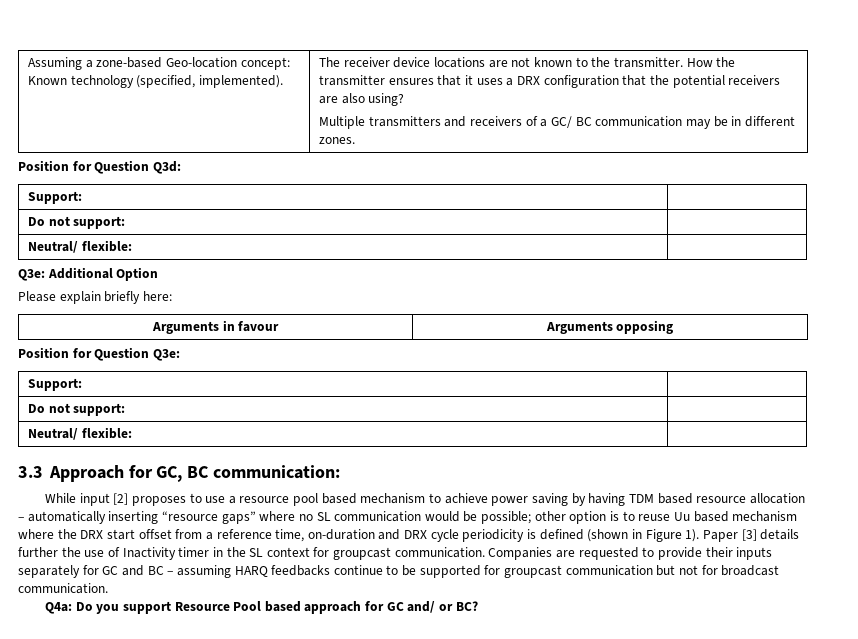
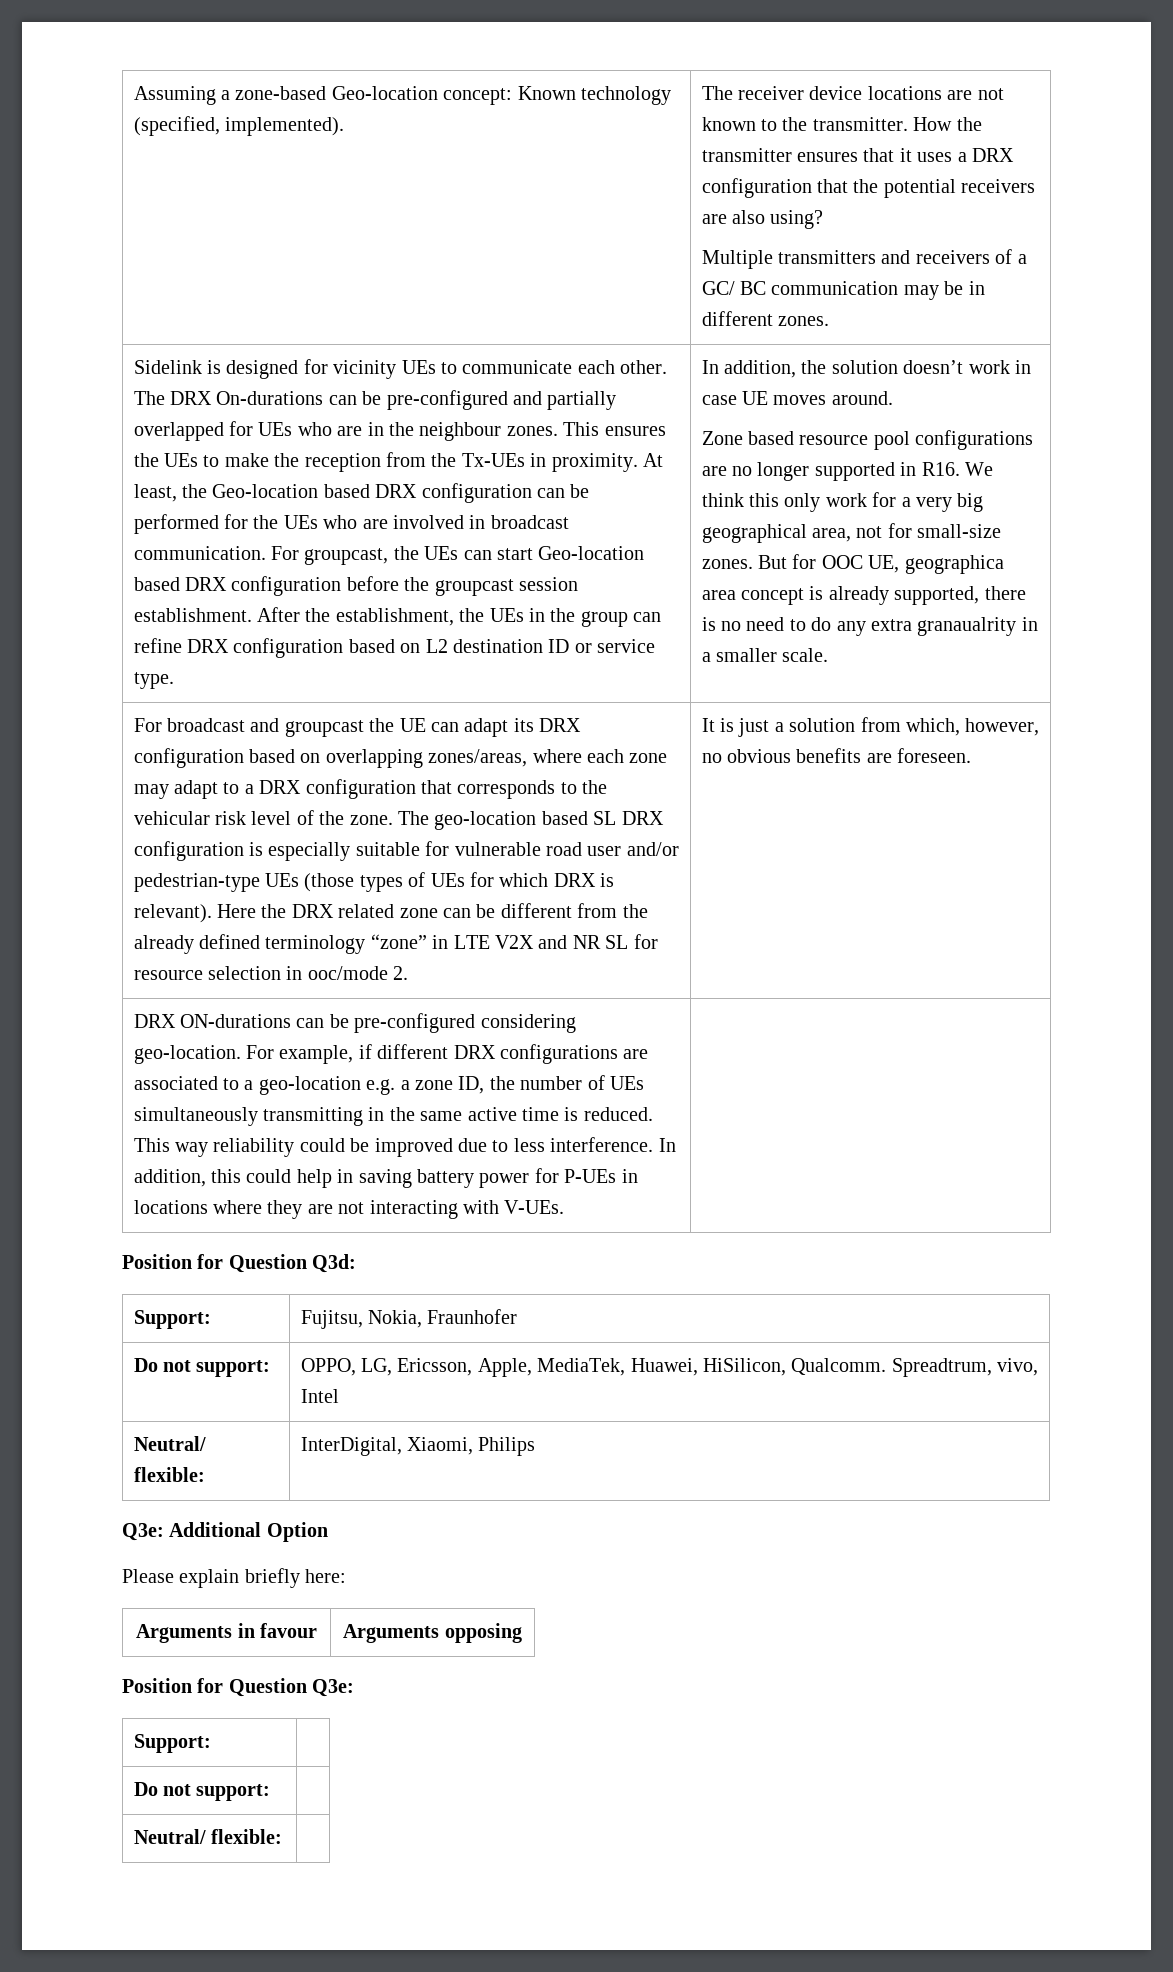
+ Sidelink is designed for vicinity UEs to communicate each other. The DRX On-durations can be pre-configured and partially overlapped for UEs who are in the neighbour zones. This ensures the UEs to make the reception from the Tx-UEs in proximity. At least, the Geo-location based DRX configuration can be performed for the UEs who are involved in broadcast communication. For groupcast, the UEs can start Geo-location based DRX configuration before the groupcast session establishment. After the establishment, the UEs in the group can refine DRX configuration based on L2 destination ID or service type. | In addition, the solution doesn’t work in case UE moves around.
+ Zone based resource pool configurations are no longer supported in R16. We think this only work for a very big geographical area, not for small-size zones. But for OOC UE, geographica area concept is already supported, there is no need to do any extra granaualrity in a smaller scale.
+ For broadcast and groupcast the UE can adapt its DRX configuration based on overlapping zones/areas, where each zone may adapt to a DRX configuration that corresponds to the vehicular risk level of the zone. The geo-location based SL DRX configuration is especially suitable for vulnerable road user and/or pedestrian-type UEs (those types of UEs for which DRX is relevant). Here the DRX related zone can be different from the already defined terminology “zone” in LTE V2X and NR SL for resource selection in ooc/mode 2. | It is just a solution from which, however, no obvious benefits are foreseen.
+ DRX ON-durations can be pre-configured considering geo-location. For example, if different DRX configurations are associated to a geo-location e.g. a zone ID, the number of UEs simultaneously transmitting in the same active time is reduced. This way reliability could be improved due to less interference. In addition, this could help in saving battery power for P-UEs in locations where they are not interacting with V-UEs.
  Position for Question Q3d:
- Support: |
- Do not support: |
- Neutral/ flexible: |
+ Support: | Fujitsu, Nokia, Fraunhofer
+ Do not support: | OPPO, LG, Ericsson, Apple, MediaTek, Huawei, HiSilicon, Qualcomm. Spreadtrum, vivo, Intel
+ Neutral/ flexible: | InterDigital, Xiaomi, Philips
- 3.3 Approach for GC, BC communication:
- While input [2] proposes to use a resource pool based mechanism to achieve power saving by having TDM based resource allocation – automatically inserting “resource gaps” where no SL communication would be possible; other option is to reuse Uu based mechanism where the DRX start offset from a reference time, on-duration and DRX cycle periodicity is defined (shown in Figure 1). Paper [3] details further the use of Inactivity timer in the SL context for groupcast communication. Companies are requested to provide their inputs separately for GC and BC – assuming HARQ feedbacks continue to be supported for groupcast communication but not for broadcast communication.
- Q4a: Do you support Resource Pool based approach for GC and/ or BC?

